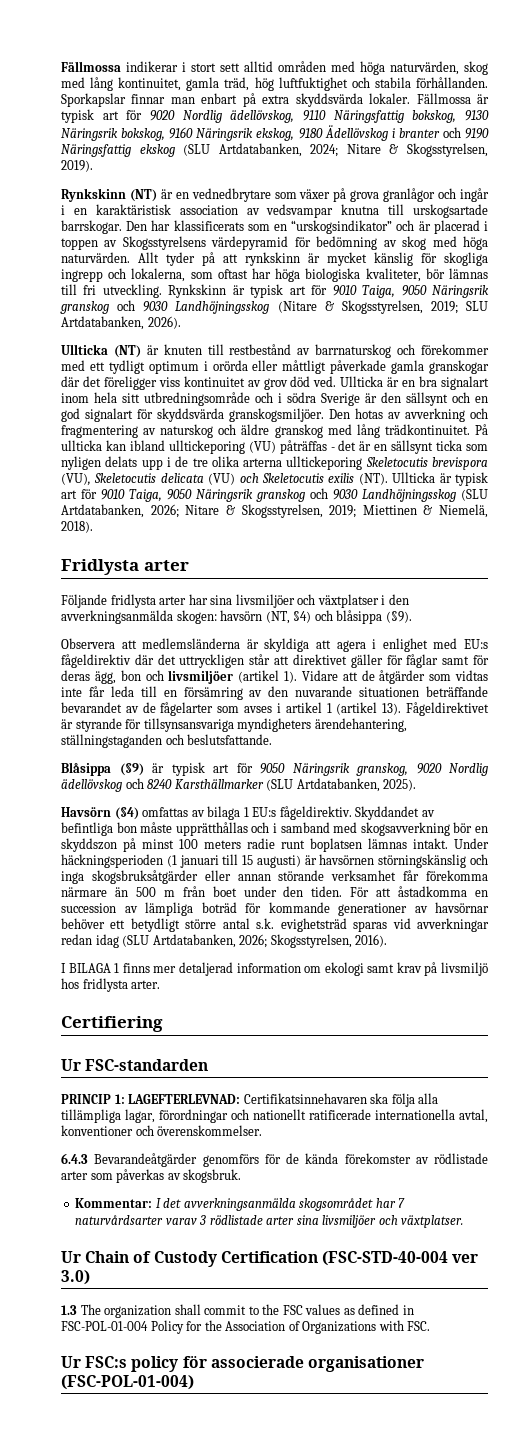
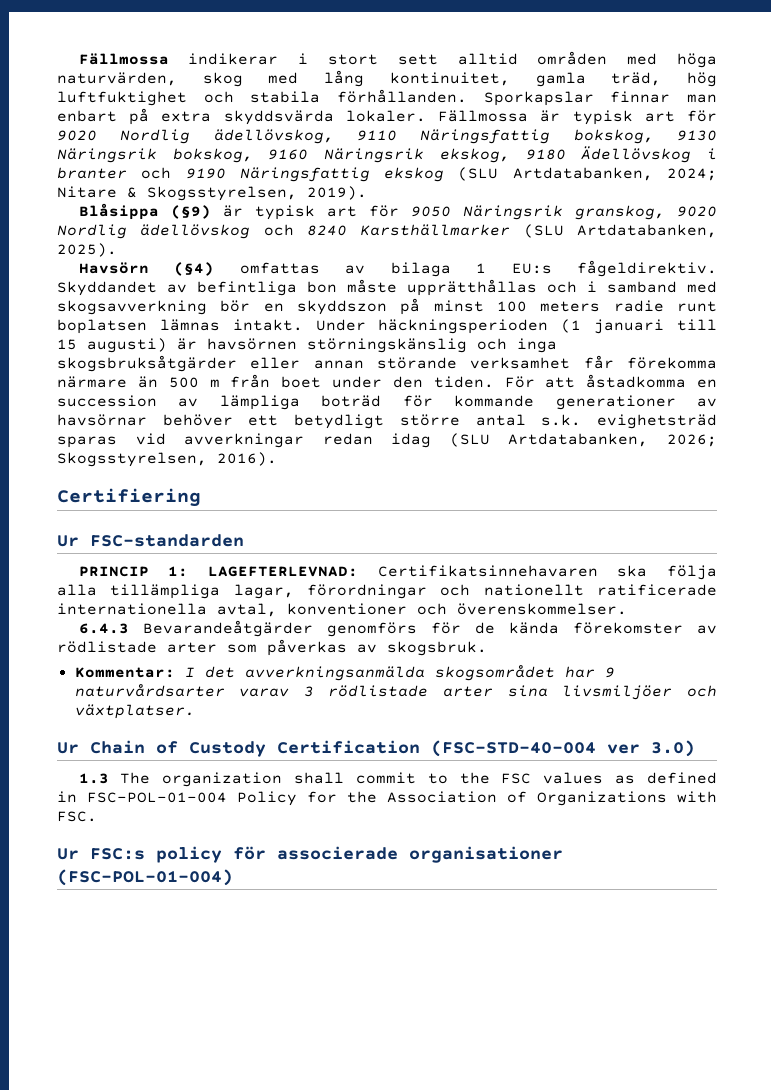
- Rynkskinn (NT) är en vednedbrytare som växer på grova granlågor och ingår i en karaktäristisk association av vedsvampar knutna till urskogsartade barrskogar. Den har klassificerats som en “urskogsindikator” och är placerad i toppen av Skogsstyrelsens värdepyramid för bedömning av skog med höga naturvärden. Allt tyder på att rynkskinn är mycket känslig för skogliga ingrepp och lokalerna, som oftast har höga biologiska kvaliteter, bör lämnas till fri utveckling. Rynkskinn är typisk art för 9010 Taiga, 9050 Näringsrik granskog och 9030 Landhöjningsskog (Nitare & Skogsstyrelsen, 2019; SLU Artdatabanken, 2026).
- Ullticka (NT) är knuten till restbestånd av barrnaturskog och förekommer med ett tydligt optimum i orörda eller måttligt påverkade gamla granskogar där det föreligger viss kontinuitet av grov död ved. Ullticka är en bra signalart inom hela sitt utbredningsområde och i södra Sverige är den sällsynt och en god signalart för skyddsvärda granskogsmiljöer. Den hotas av avverkning och fragmentering av naturskog och äldre granskog med lång trädkontinuitet. På ullticka kan ibland ulltickeporing (VU) påträffas - det är en sällsynt ticka som nyligen delats upp i de tre olika arterna ulltickeporing Skeletocutis brevispora (VU), Skeletocutis delicata (VU) och Skeletocutis exilis (NT). Ullticka är typisk art för 9010 Taiga, 9050 Näringsrik granskog och 9030 Landhöjningsskog (SLU Artdatabanken, 2026; Nitare & Skogsstyrelsen, 2019; Miettinen & Niemelä, 2018).
- Fridlysta arter
- Följande fridlysta arter har sina livsmiljöer och växtplatser i den avverkningsanmälda skogen: havsörn (NT, §4) och blåsippa (§9).
- Observera att medlemsländerna är skyldiga att agera i enlighet med EU:s fågeldirektiv där det uttryckligen står att direktivet gäller för fåglar samt för deras ägg, bon och livsmiljöer (artikel 1). Vidare att de åtgärder som vidtas inte får leda till en försämring av den nuvarande situationen beträffande bevarandet av de fågelarter som avses i artikel 1 (artikel 13). Fågeldirektivet är styrande för tillsynsansvariga myndigheters ärendehantering, ställningstaganden och beslutsfattande.
- I BILAGA 1 finns mer detaljerad information om ekologi samt krav på livsmiljö hos fridlysta arter.
- Kommentar: I det avverkningsanmälda skogsområdet har 7 naturvårdsarter varav 3 rödlistade arter sina livsmiljöer och växtplatser.
+ Kommentar: I det avverkningsanmälda skogsområdet har 9 naturvårdsarter varav 3 rödlistade arter sina livsmiljöer och växtplatser.

